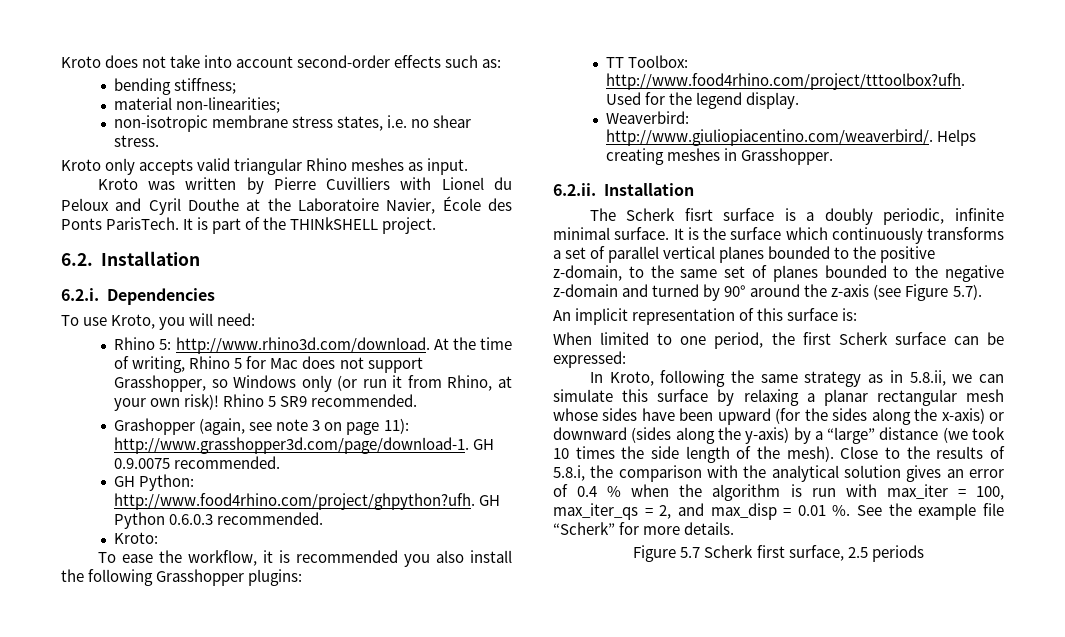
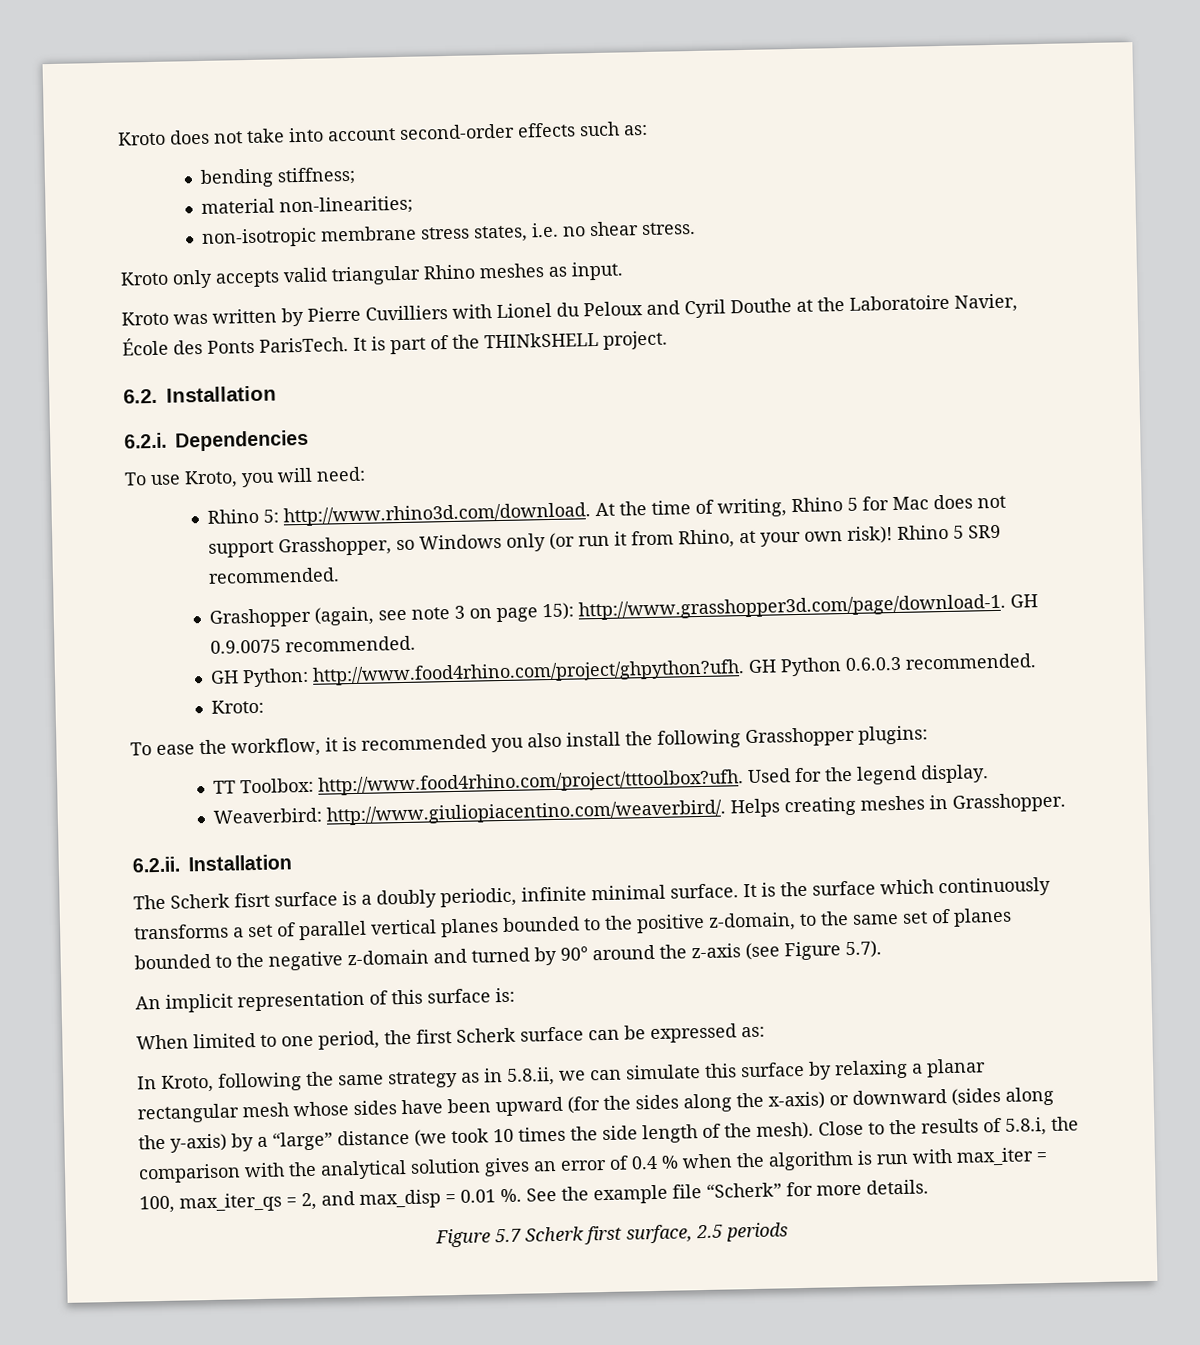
- Grashopper (again, see note 3 on page 11): http://www.grasshopper3d.com/page/download-1. GH 0.9.0075 recommended.
+ Grashopper (again, see note 3 on page 15): http://www.grasshopper3d.com/page/download-1. GH 0.9.0075 recommended.
- When limited to one period, the first Scherk surface can be expressed:
+ When limited to one period, the first Scherk surface can be expressed as:

